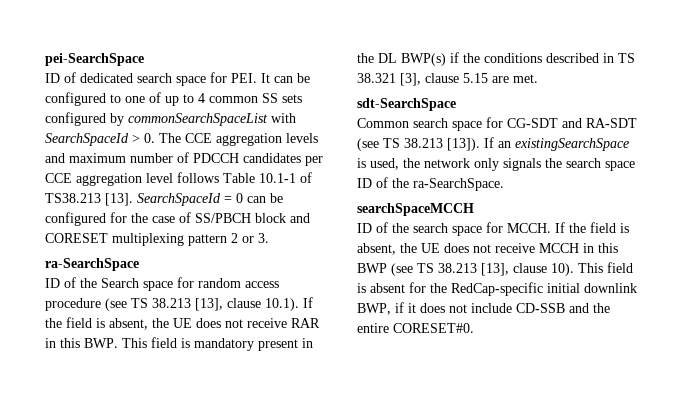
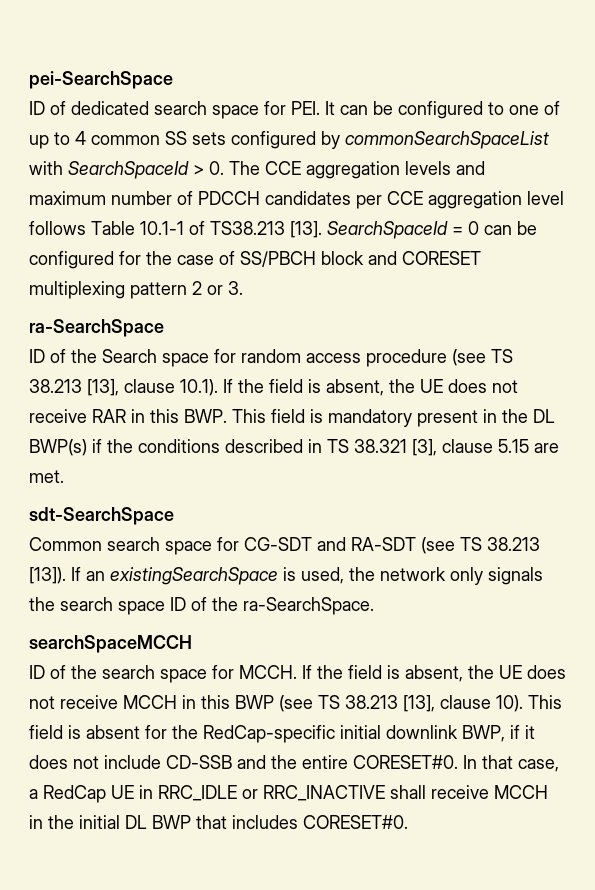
+ In that case, a RedCap UE in RRC_IDLE or RRC_INACTIVE shall receive MCCH in the initial DL BWP that includes CORESET#0.

